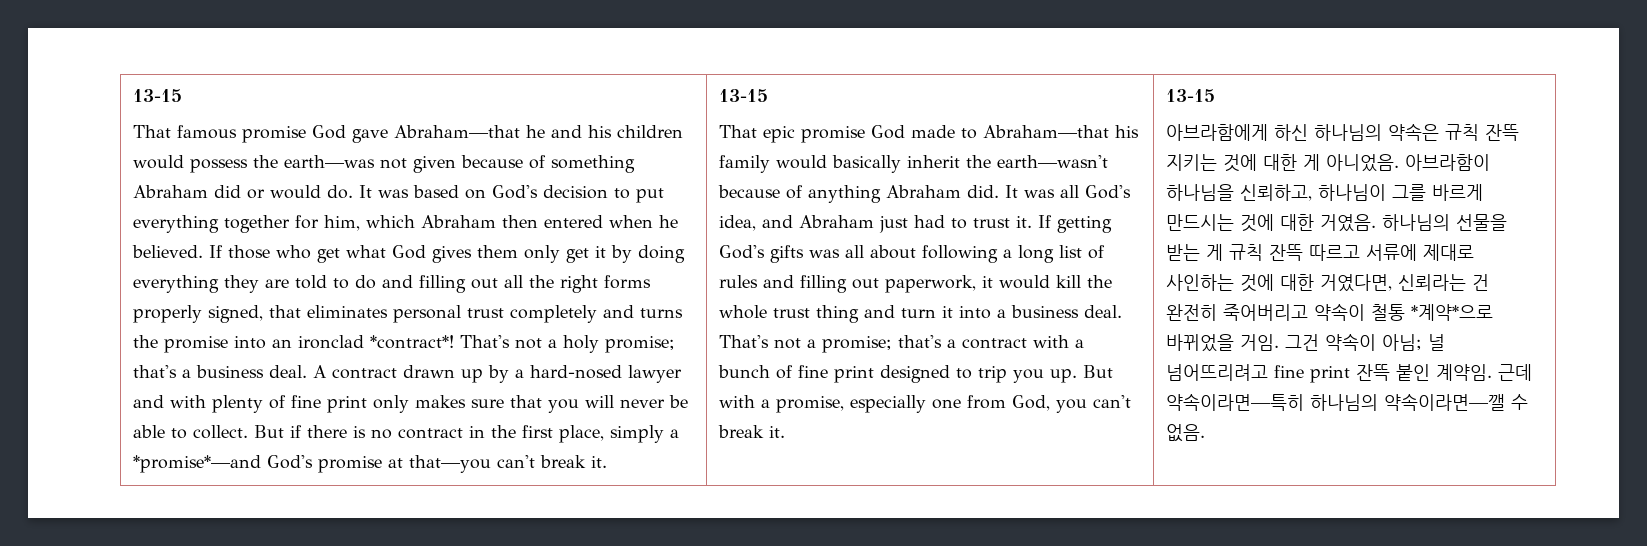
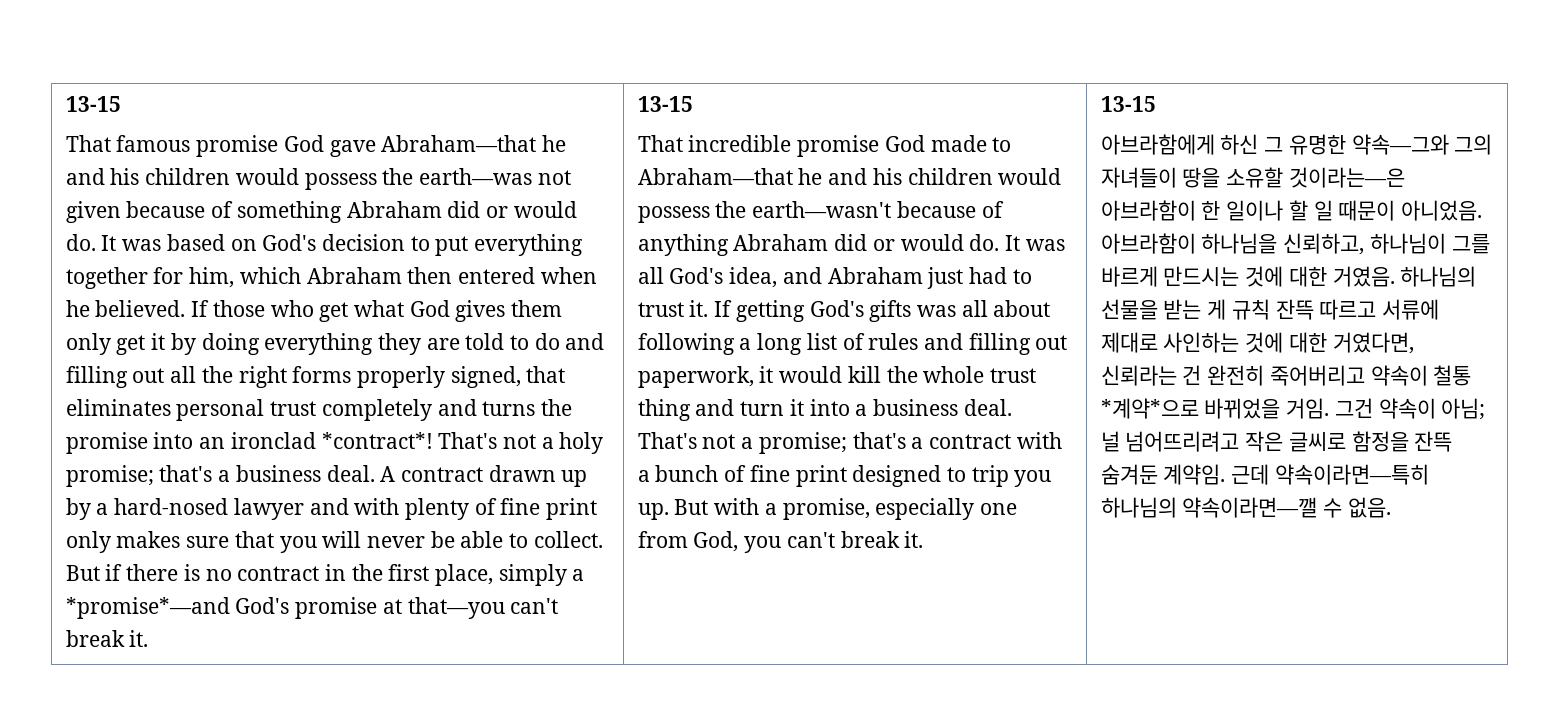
- That epic promise God made to Abraham—that his family would basically inherit the earth—wasn't because of anything Abraham did.
+ That incredible promise God made to Abraham—that he and his children would possess the earth—wasn't because of anything Abraham did or would do.
- 아브라함에게 하신 하나님의 약속은 규칙 잔뜩 지키는 것에 대한 게 아니었음.
+ 아브라함에게 하신 그 유명한 약속—그와 그의 자녀들이 땅을 소유할 것이라는—은 아브라함이 한 일이나 할 일 때문이 아니었음.
- 그건 약속이 아님; 널 넘어뜨리려고 fine print 잔뜩 붙인 계약임.
+ 그건 약속이 아님; 널 넘어뜨리려고 작은 글씨로 함정을 잔뜩 숨겨둔 계약임.

